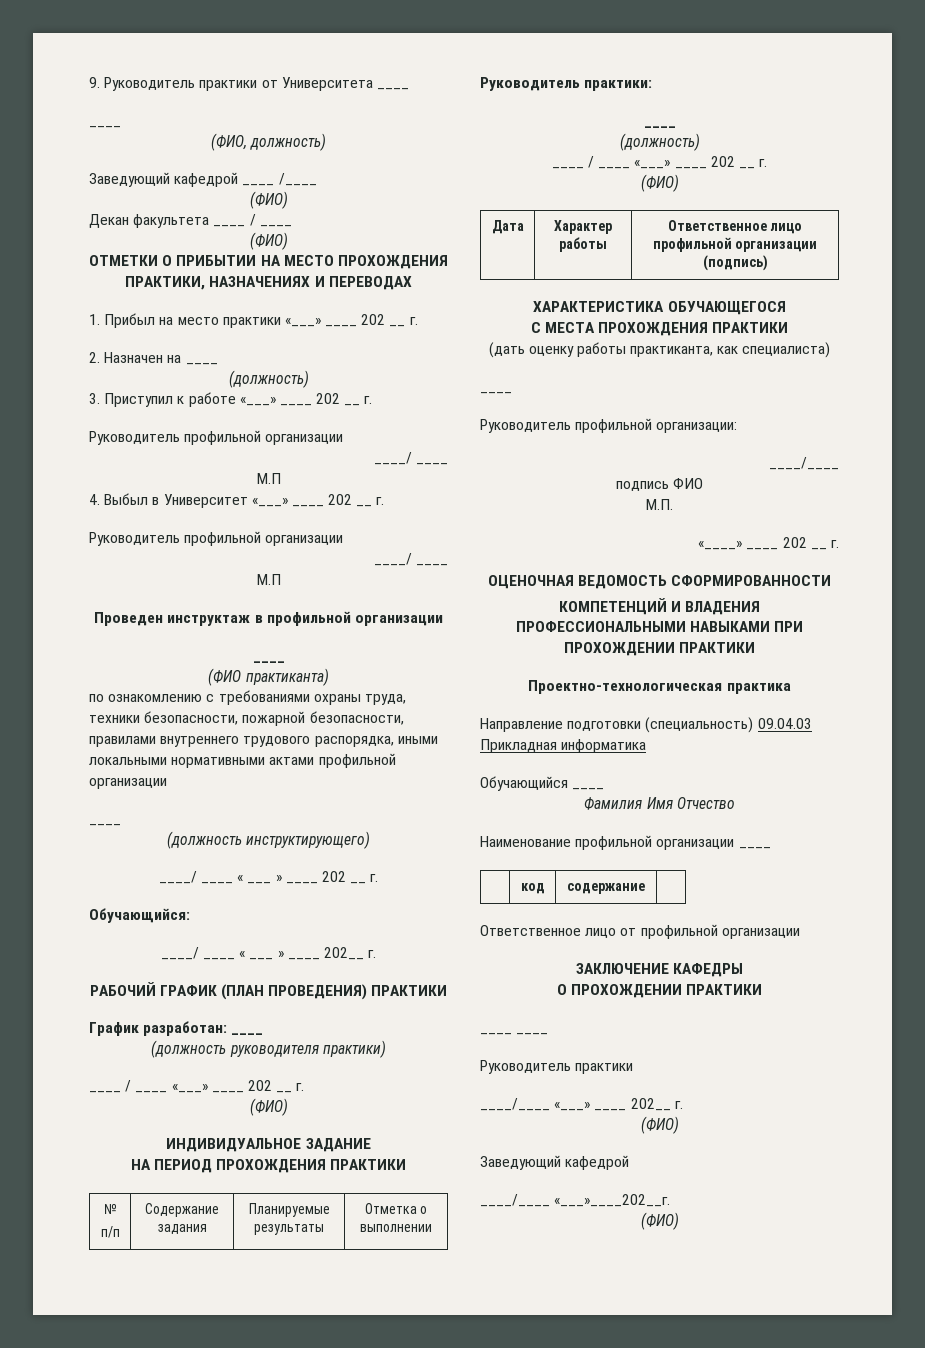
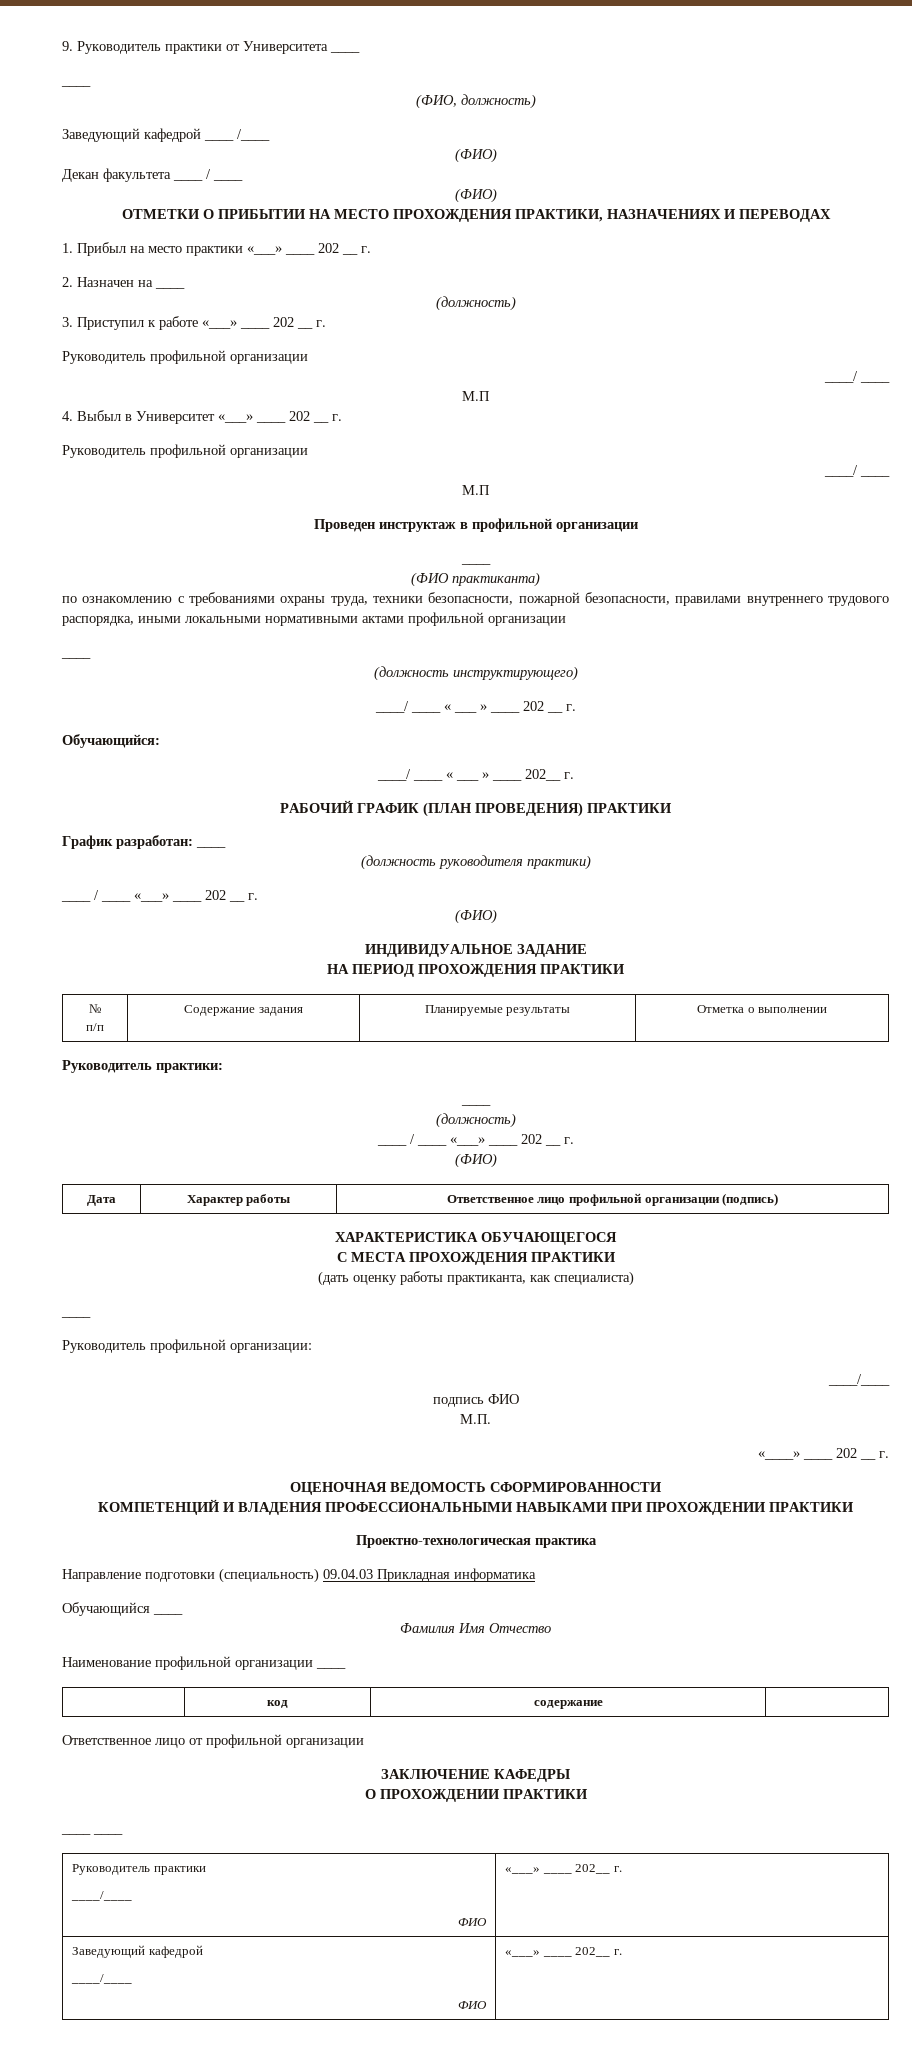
  ____ ____
  Руководитель практики
- ____/____ «___» ____ 202__ г.
- (ФИО)
+ ____/____
+ ФИО | «___» ____ 202__ г.
  Заведующий кафедрой
- ____/____ «___»____202__г.
- (ФИО)
+ ____/____
+ ФИО | «___» ____ 202__ г.

